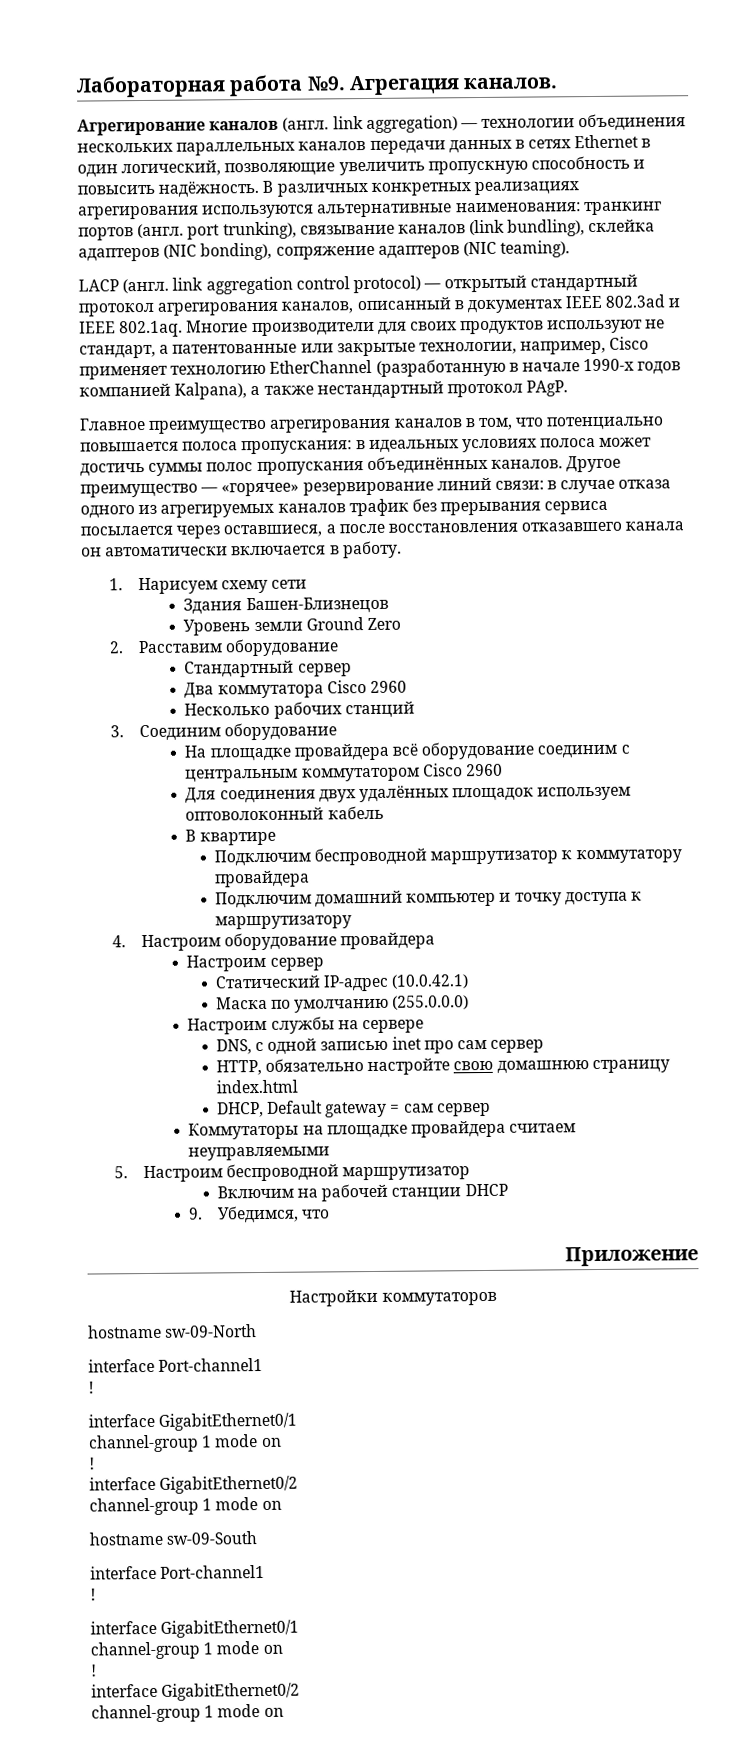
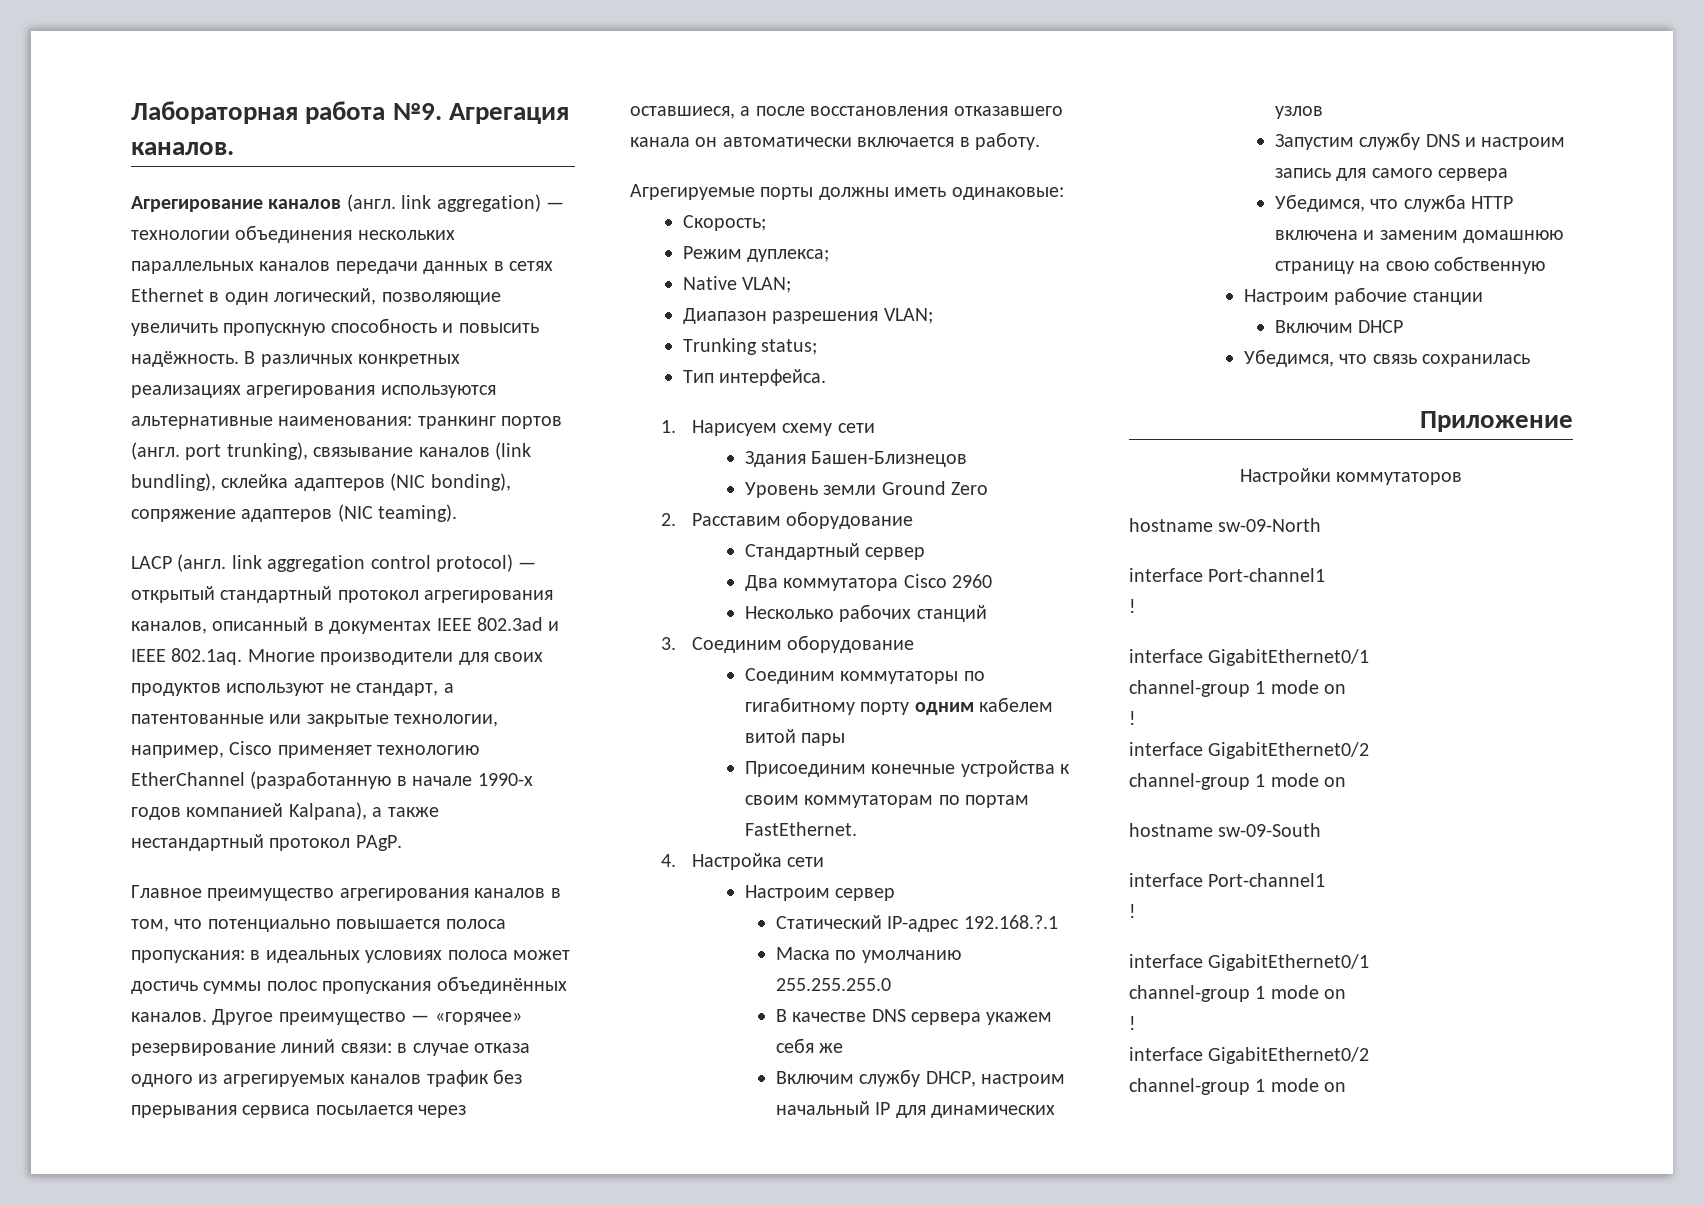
+ Агрегируемые порты должны иметь одинаковые:
+ Скорость;
+ Режим дуплекса;
+ Native VLAN;
+ Диапазон разрешения VLAN;
+ Trunking status;
+ Тип интерфейса.
- На площадке провайдера всё оборудование соединим с центральным коммутатором Cisco 2960
- Для соединения двух удалённых площадок используем оптоволоконный кабель
- В квартире
- Подключим беспроводной маршрутизатор к коммутатору провайдера
- Подключим домашний компьютер и точку доступа к маршрутизатору
- 4. Настроим оборудование провайдера
+ Соединим коммутаторы по гигабитному порту одним кабелем витой пары
+ Присоединим конечные устройства к своим коммутаторам по портам FastEthernet.
+ 4. Настройка сети
- Статический IP-адрес (10.0.42.1)
+ Статический IP-адрес 192.168.?.1
- Маска по умолчанию (255.0.0.0)
- Настроим службы на сервере
- DNS, с одной записью inet про сам сервер
- HTTP, обязательно настройте свою домашнюю страницу index.html
- DHCP, Default gateway = сам сервер
- Коммутаторы на площадке провайдера считаем неуправляемыми
- 5. Настроим беспроводной маршрутизатор
- Включим на рабочей станции DHCP
+ Маска по умолчанию 255.255.255.0
+ В качестве DNS сервера укажем себя же
+ Включим службу DHCP, настроим начальный IP для динамических узлов
+ Запустим службу DNS и настроим запись для самого сервера
+ Убедимся, что служба HTTP включена и заменим домашнюю страницу на свою собственную
+ Настроим рабочие станции
+ Включим DHCP
- 9. Убедимся, что
+ Убедимся, что связь сохранилась

